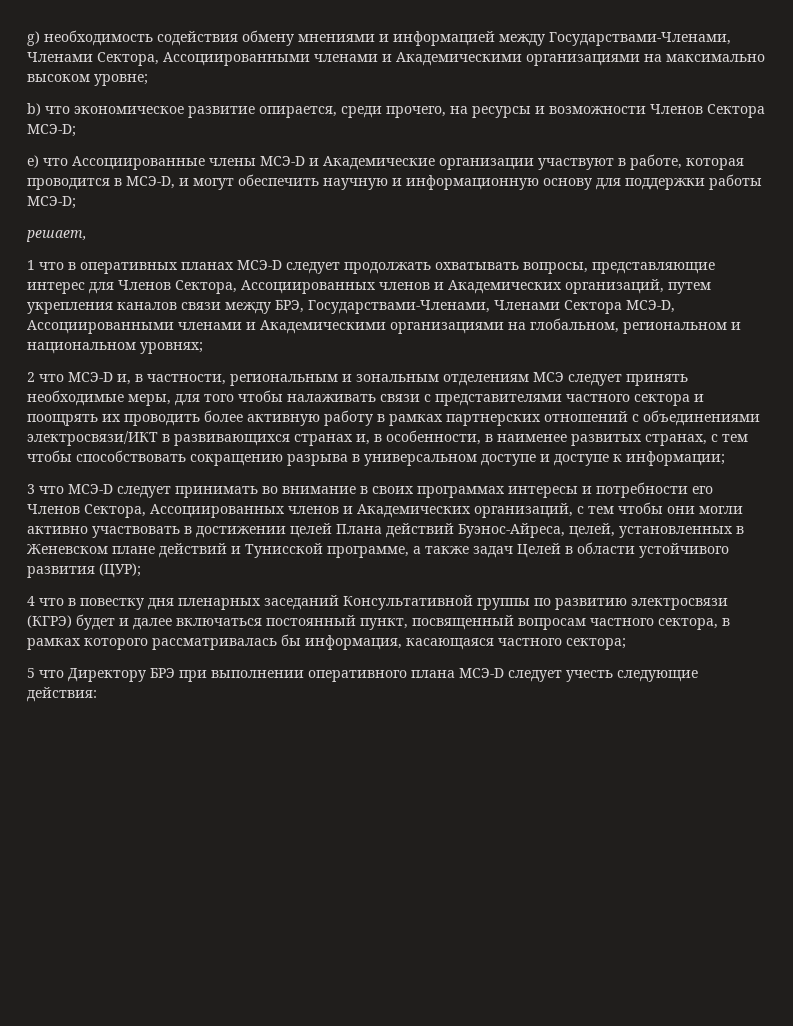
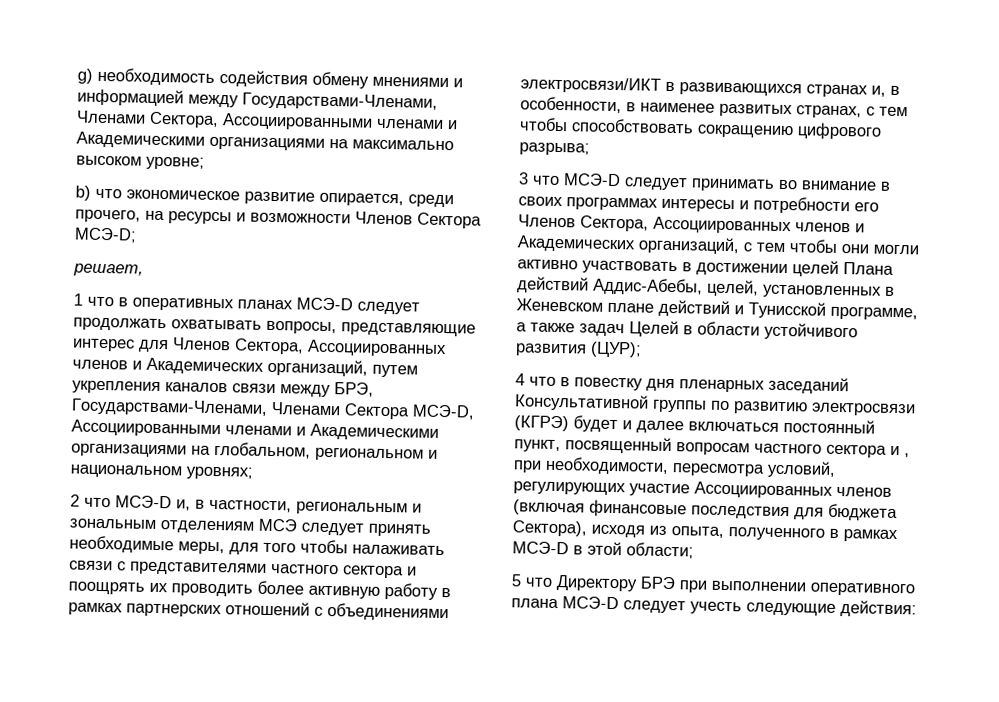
- e) что Ассоциированные члены МСЭ-D и Академические организации участвуют в работе, которая проводится в МСЭ-D, и могут обеспечить научную и информационную основу для поддержки работы МСЭ-D;
- 2 что МСЭ-D и, в частности, региональным и зональным отделениям МСЭ следует принять необходимые меры, для того чтобы налаживать связи с представителями частного сектора и поощрять их проводить более активную работу в рамках партнерских отношений с объединениями электросвязи/ИКТ в развивающихся странах и, в особенности, в наименее развитых странах, с тем чтобы способствовать сокращению разрыва в универсальном доступе и доступе к информации;
+ 2 что МСЭ-D и, в частности, региональным и зональным отделениям МСЭ следует принять необходимые меры, для того чтобы налаживать связи с представителями частного сектора и поощрять их проводить более активную работу в рамках партнерских отношений с объединениями электросвязи/ИКТ в развивающихся странах и, в особенности, в наименее развитых странах, с тем чтобы способствовать сокращению цифрового разрыва;
- 3 что МСЭ-D следует принимать во внимание в своих программах интересы и потребности его Членов Сектора, Ассоциированных членов и Академических организаций, с тем чтобы они могли активно участвовать в достижении целей Плана действий Буэнос-Айреса, целей, установленных в Женевском плане действий и Тунисской программе, а также задач Целей в области устойчивого развития (ЦУР);
+ 3 что МСЭ-D следует принимать во внимание в своих программах интересы и потребности его Членов Сектора, Ассоциированных членов и Академических организаций, с тем чтобы они могли активно участвовать в достижении целей Плана действий Аддис-Абебы, целей, установленных в Женевском плане действий и Тунисской программе, а также задач Целей в области устойчивого развития (ЦУР);
- 4 что в повестку дня пленарных заседаний Консультативной группы по развитию электросвязи (КГРЭ) будет и далее включаться постоянный пункт, посвященный вопросам частного сектора, в рамках которого рассматривалась бы информация, касающаяся частного сектора;
+ 4 что в повестку дня пленарных заседаний Консультативной группы по развитию электросвязи (КГРЭ) будет и далее включаться постоянный пункт, посвященный вопросам частного сектора и , при необходимости, пересмотра условий, регулирующих участие Ассоциированных членов (включая финансовые последствия для бюджета Сектора), исходя из опыта, полученного в рамках МСЭ-D в этой области;

